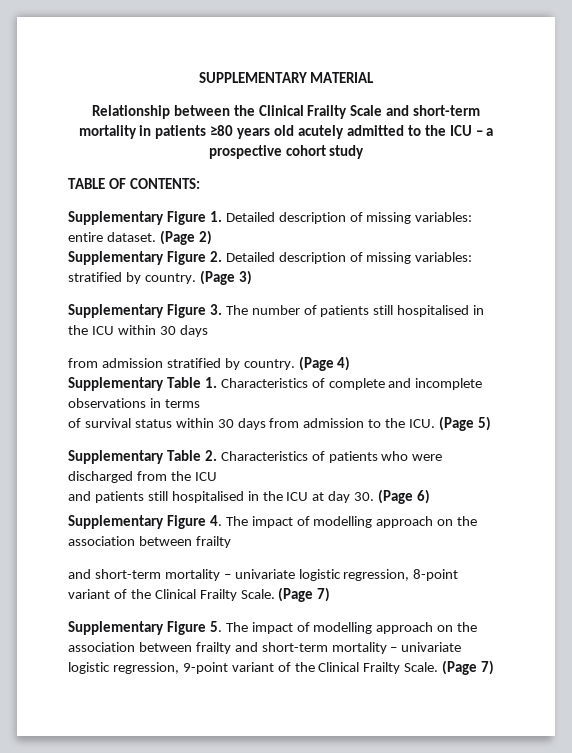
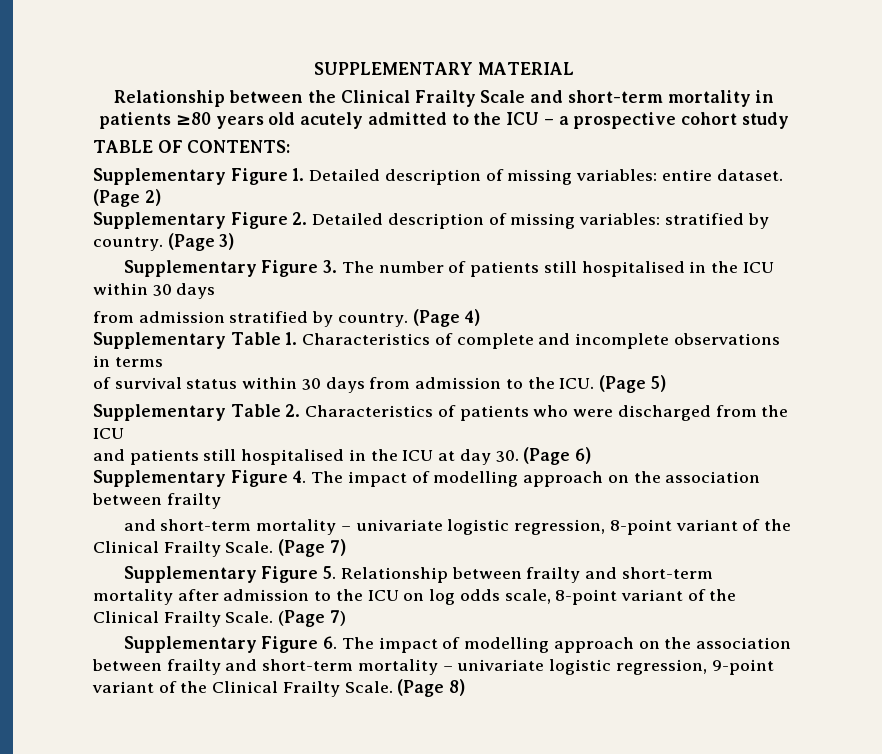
- Supplementary Figure 5. The impact of modelling approach on the association between frailty and short-term mortality – univariate logistic regression, 9-point variant of the Clinical Frailty Scale. (Page 7)
+ Supplementary Figure 5. Relationship between frailty and short-term mortality after admission to the ICU on log odds scale, 8-point variant of the Clinical Frailty Scale. (Page 7)
+ Supplementary Figure 6. The impact of modelling approach on the association between frailty and short-term mortality – univariate logistic regression, 9-point variant of the Clinical Frailty Scale. (Page 8)

